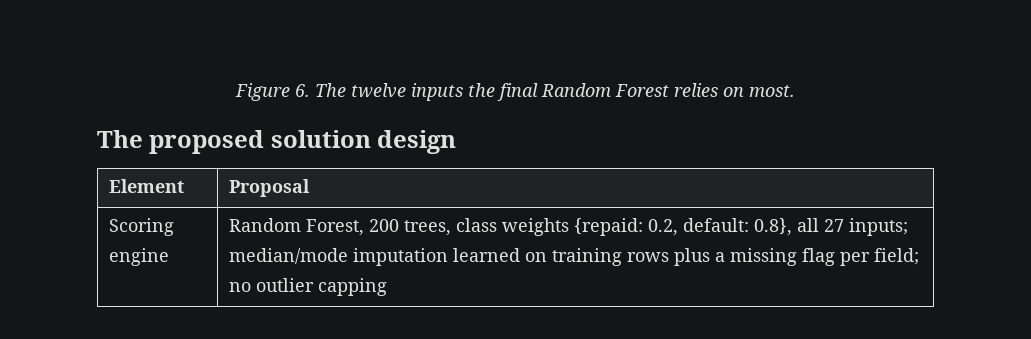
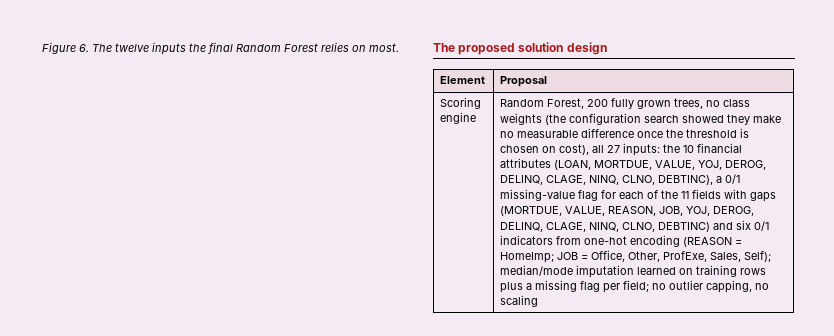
- Random Forest, 200 trees, class weights {repaid: 0.2, default: 0.8}, all 27 inputs; median/mode imputation learned on training rows plus a missing flag per field; no outlier capping
+ Random Forest, 200 fully grown trees, no class weights (the configuration search showed they make no measurable difference once the threshold is chosen on cost), all 27 inputs: the 10 financial attributes (LOAN, MORTDUE, VALUE, YOJ, DEROG, DELINQ, CLAGE, NINQ, CLNO, DEBTINC), a 0/1 missing-value flag for each of the 11 fields with gaps (MORTDUE, VALUE, REASON, JOB, YOJ, DEROG, DELINQ, CLAGE, NINQ, CLNO, DEBTINC) and six 0/1 indicators from one-hot encoding (REASON = HomeImp; JOB = Office, Other, ProfExe, Sales, Self); median/mode imputation learned on training rows plus a missing flag per field; no outlier capping, no scaling

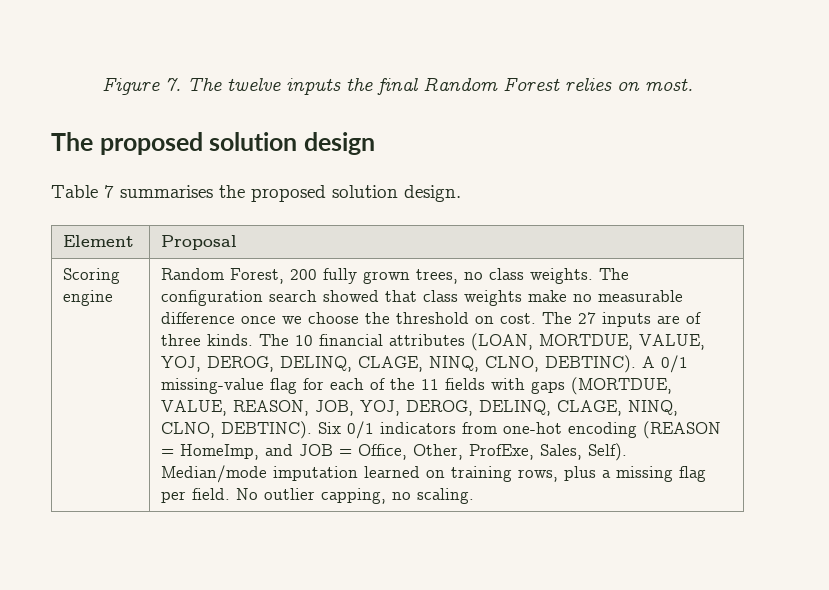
- Figure 6. The twelve inputs the final Random Forest relies on most.
+ Figure 7. The twelve inputs the final Random Forest relies on most.
+ Table 7 summarises the proposed solution design.
- Random Forest, 200 fully grown trees, no class weights (the configuration search showed they make no measurable difference once the threshold is chosen on cost), all 27 inputs: the 10 financial attributes (LOAN, MORTDUE, VALUE, YOJ, DEROG, DELINQ, CLAGE, NINQ, CLNO, DEBTINC), a 0/1 missing-value flag for each of the 11 fields with gaps (MORTDUE, VALUE, REASON, JOB, YOJ, DEROG, DELINQ, CLAGE, NINQ, CLNO, DEBTINC) and six 0/1 indicators from one-hot encoding (REASON = HomeImp; JOB = Office, Other, ProfExe, Sales, Self); median/mode imputation learned on training rows plus a missing flag per field; no outlier capping, no scaling
+ Random Forest, 200 fully grown trees, no class weights. The configuration search showed that class weights make no measurable difference once we choose the threshold on cost. The 27 inputs are of three kinds. The 10 financial attributes (LOAN, MORTDUE, VALUE, YOJ, DEROG, DELINQ, CLAGE, NINQ, CLNO, DEBTINC). A 0/1 missing-value flag for each of the 11 fields with gaps (MORTDUE, VALUE, REASON, JOB, YOJ, DEROG, DELINQ, CLAGE, NINQ, CLNO, DEBTINC). Six 0/1 indicators from one-hot encoding (REASON = HomeImp, and JOB = Office, Other, ProfExe, Sales, Self). Median/mode imputation learned on training rows, plus a missing flag per field. No outlier capping, no scaling.

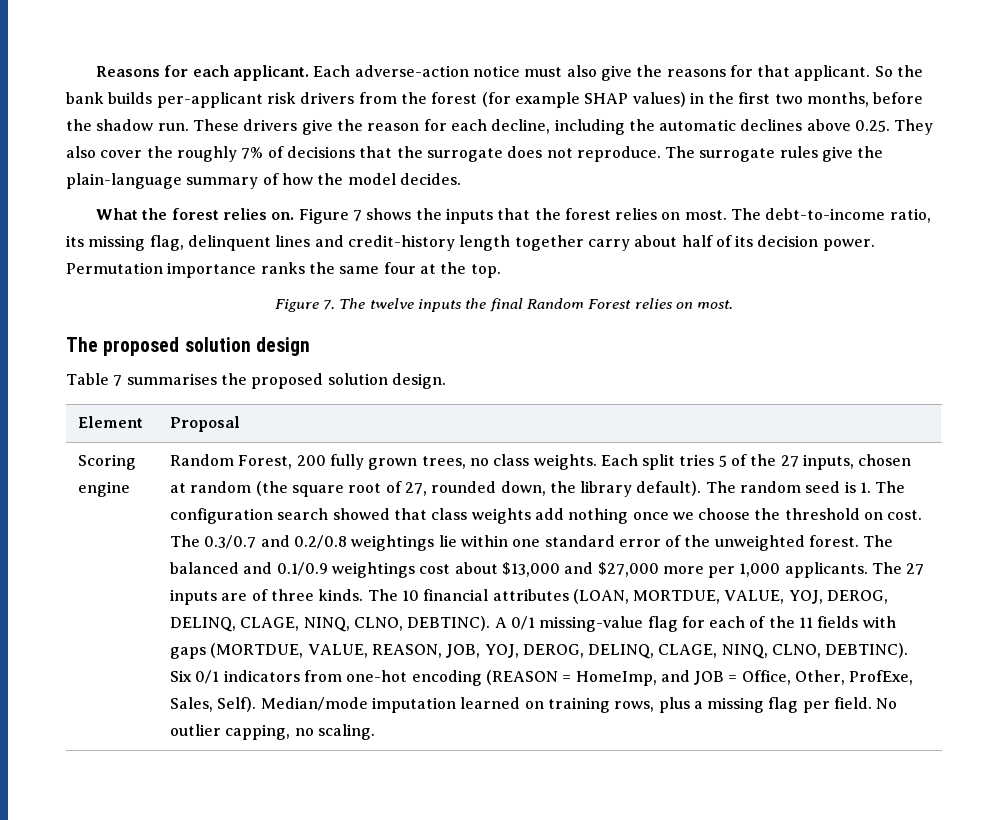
+ Reasons for each applicant. Each adverse-action notice must also give the reasons for that applicant. So the bank builds per-applicant risk drivers from the forest (for example SHAP values) in the first two months, before the shadow run. These drivers give the reason for each decline, including the automatic declines above 0.25. They also cover the roughly 7% of decisions that the surrogate does not reproduce. The surrogate rules give the plain-language summary of how the model decides.
+ What the forest relies on. Figure 7 shows the inputs that the forest relies on most. The debt-to-income ratio, its missing flag, delinquent lines and credit-history length together carry about half of its decision power. Permutation importance ranks the same four at the top.
- The configuration search showed that class weights make no measurable difference once we choose the threshold on cost.
+ Each split tries 5 of the 27 inputs, chosen at random (the square root of 27, rounded down, the library default). The random seed is 1. The configuration search showed that class weights add nothing once we choose the threshold on cost.
- The 27 inputs are of three kinds.
+ The 0.3/0.7 and 0.2/0.8 weightings lie within one standard error of the unweighted forest. The balanced and 0.1/0.9 weightings cost about $13,000 and $27,000 more per 1,000 applicants. The 27 inputs are of three kinds.

